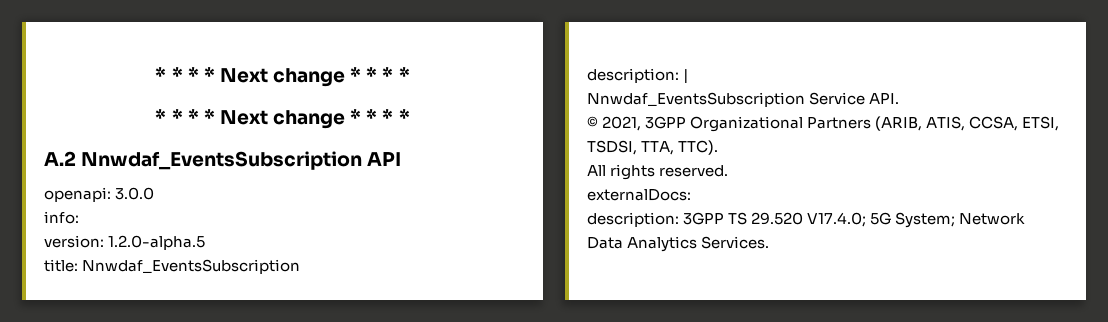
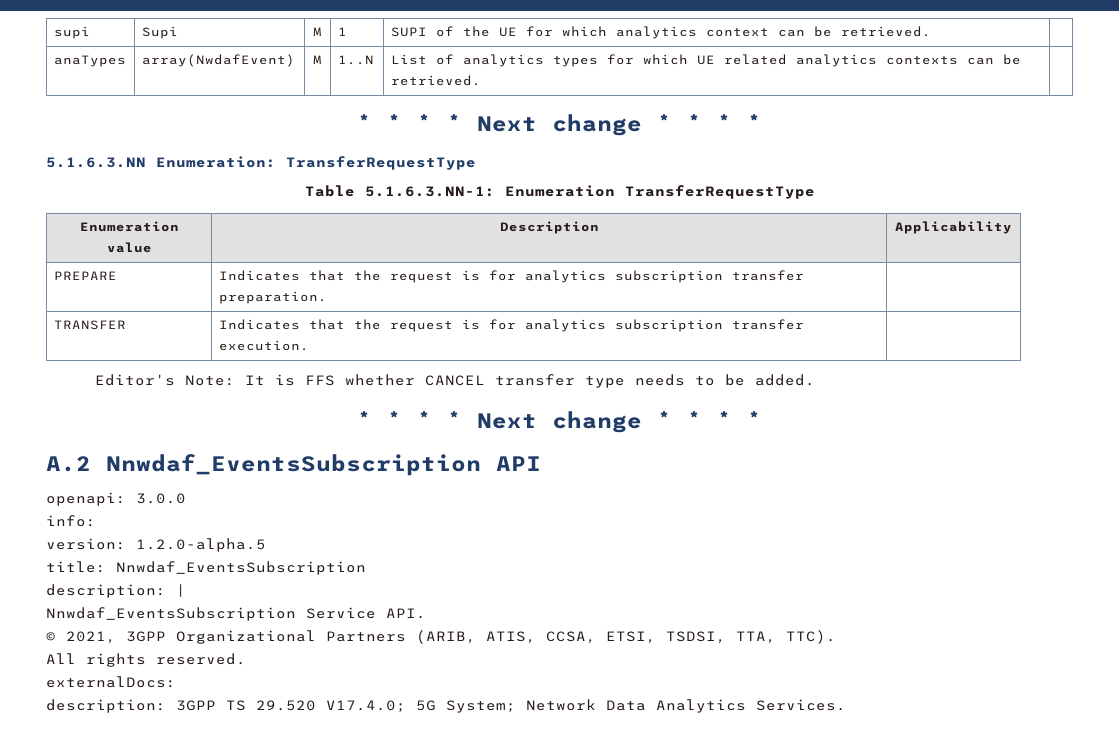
+ supi | Supi | M | 1 | SUPI of the UE for which analytics context can be retrieved. |
+ anaTypes | array(NwdafEvent) | M | 1..N | List of analytics types for which UE related analytics contexts can be retrieved. |
+ 5.1.6.3.NN Enumeration: TransferRequestType
+ Table 5.1.6.3.NN-1: Enumeration TransferRequestType
+ Enumeration value | Description | Applicability
+ PREPARE | Indicates that the request is for analytics subscription transfer preparation. |
+ TRANSFER | Indicates that the request is for analytics subscription transfer execution. |
+ Editor's Note: It is FFS whether CANCEL transfer type needs to be added.

